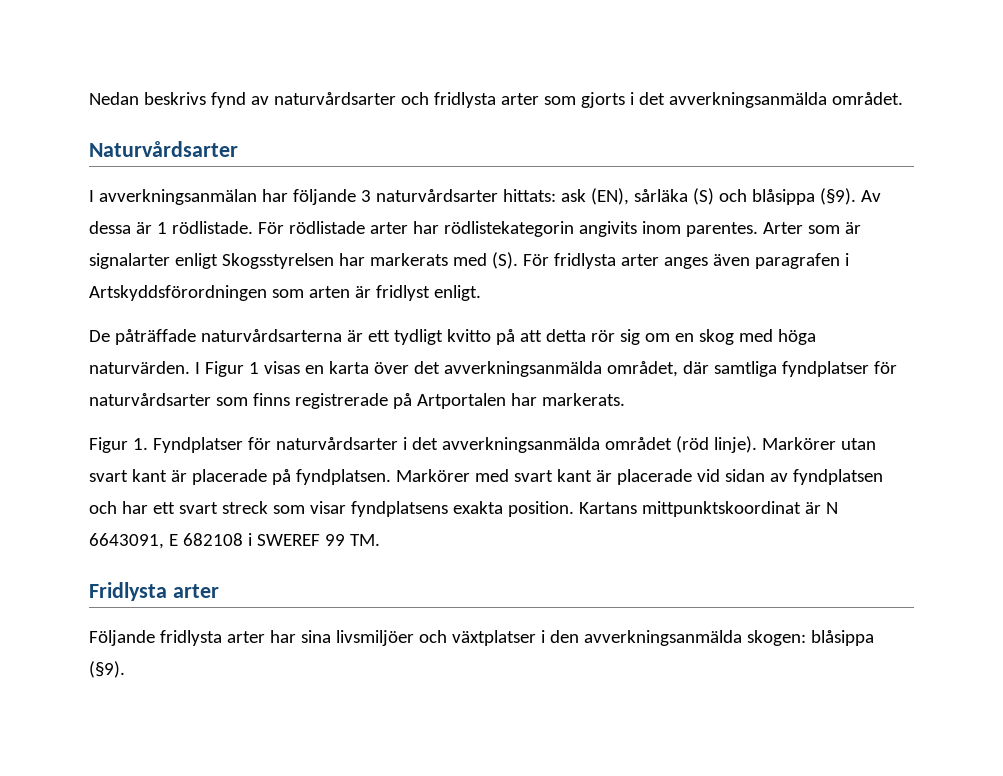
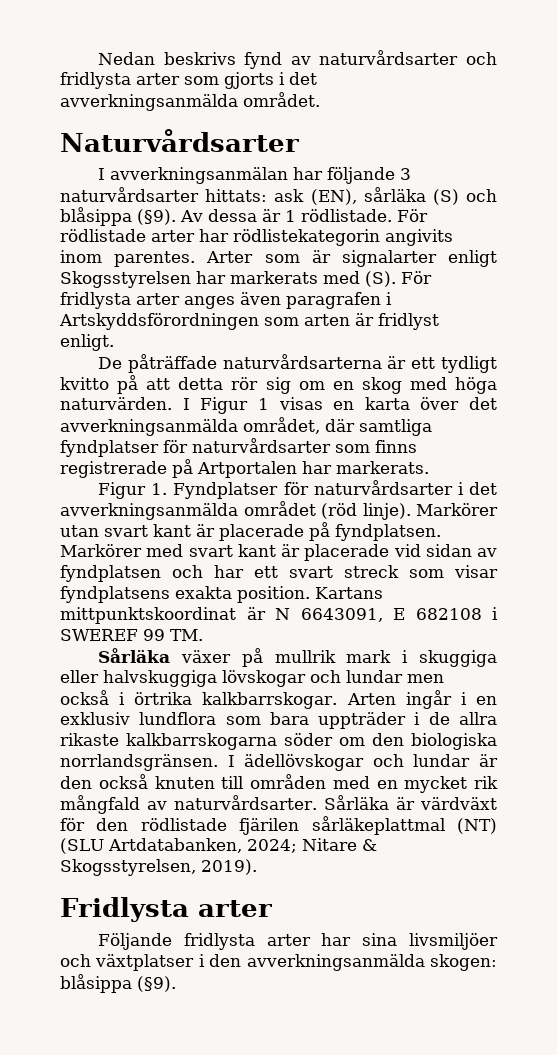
+ Sårläka växer på mullrik mark i skuggiga eller halvskuggiga lövskogar och lundar men också i örtrika kalkbarrskogar. Arten ingår i en exklusiv lundflora som bara uppträder i de allra rikaste kalkbarrskogarna söder om den biologiska norrlandsgränsen. I ädellövskogar och lundar är den också knuten till områden med en mycket rik mångfald av naturvårdsarter. Sårläka är värdväxt för den rödlistade fjärilen sårläkeplattmal (NT) (SLU Artdatabanken, 2024; Nitare & Skogsstyrelsen, 2019).

